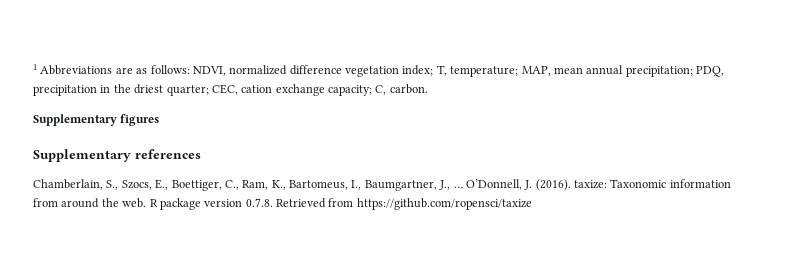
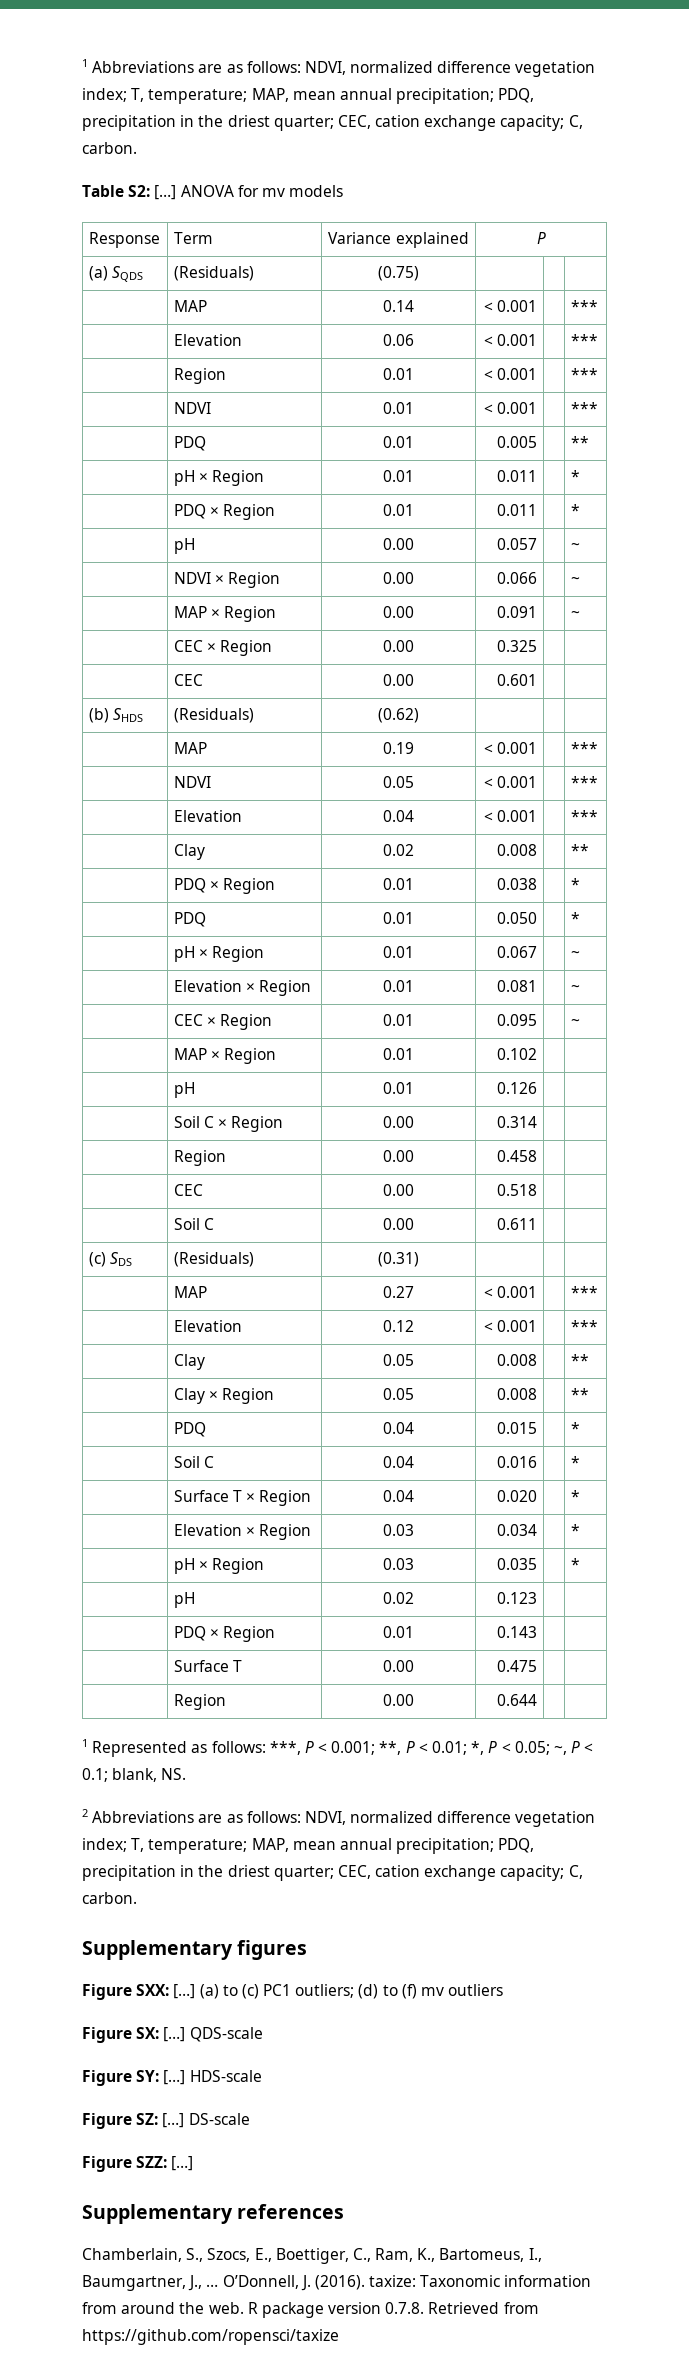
+ Table S2: […] ANOVA for mv models
+ Response | Term | Variance explained | P
+ (a) SQDS | (Residuals) | (0.75) | | |
+ | MAP | 0.14 | < 0.001 | | ***
+ | Elevation | 0.06 | < 0.001 | | ***
+ | Region | 0.01 | < 0.001 | | ***
+ | NDVI | 0.01 | < 0.001 | | ***
+ | PDQ | 0.01 | 0.005 | | **
+ | pH × Region | 0.01 | 0.011 | | *
+ | PDQ × Region | 0.01 | 0.011 | | *
+ | pH | 0.00 | 0.057 | | ~
+ | NDVI × Region | 0.00 | 0.066 | | ~
+ | MAP × Region | 0.00 | 0.091 | | ~
+ | CEC × Region | 0.00 | 0.325 | |
+ | CEC | 0.00 | 0.601 | |
+ (b) SHDS | (Residuals) | (0.62) | | |
+ | MAP | 0.19 | < 0.001 | | ***
+ | NDVI | 0.05 | < 0.001 | | ***
+ | Elevation | 0.04 | < 0.001 | | ***
+ | Clay | 0.02 | 0.008 | | **
+ | PDQ × Region | 0.01 | 0.038 | | *
+ | PDQ | 0.01 | 0.050 | | *
+ | pH × Region | 0.01 | 0.067 | | ~
+ | Elevation × Region | 0.01 | 0.081 | | ~
+ | CEC × Region | 0.01 | 0.095 | | ~
+ | MAP × Region | 0.01 | 0.102 | |
+ | pH | 0.01 | 0.126 | |
+ | Soil C × Region | 0.00 | 0.314 | |
+ | Region | 0.00 | 0.458 | |
+ | CEC | 0.00 | 0.518 | |
+ | Soil C | 0.00 | 0.611 | |
+ (c) SDS | (Residuals) | (0.31) | | |
+ | MAP | 0.27 | < 0.001 | | ***
+ | Elevation | 0.12 | < 0.001 | | ***
+ | Clay | 0.05 | 0.008 | | **
+ | Clay × Region | 0.05 | 0.008 | | **
+ | PDQ | 0.04 | 0.015 | | *
+ | Soil C | 0.04 | 0.016 | | *
+ | Surface T × Region | 0.04 | 0.020 | | *
+ | Elevation × Region | 0.03 | 0.034 | | *
+ | pH × Region | 0.03 | 0.035 | | *
+ | pH | 0.02 | 0.123 | |
+ | PDQ × Region | 0.01 | 0.143 | |
+ | Surface T | 0.00 | 0.475 | |
+ | Region | 0.00 | 0.644 | |
+ 1 Represented as follows: ***, P < 0.001; **, P < 0.01; *, P < 0.05; ~, P < 0.1; blank, NS.
+ 2 Abbreviations are as follows: NDVI, normalized difference vegetation index; T, temperature; MAP, mean annual precipitation; PDQ, precipitation in the driest quarter; CEC, cation exchange capacity; C, carbon.
  Supplementary figures
+ Figure SXX: […] (a) to (c) PC1 outliers; (d) to (f) mv outliers
+ Figure SX: […] QDS-scale
+ Figure SY: […] HDS-scale
+ Figure SZ: […] DS-scale
+ Figure SZZ: […]

